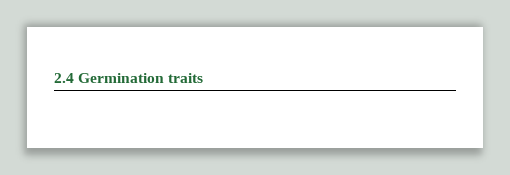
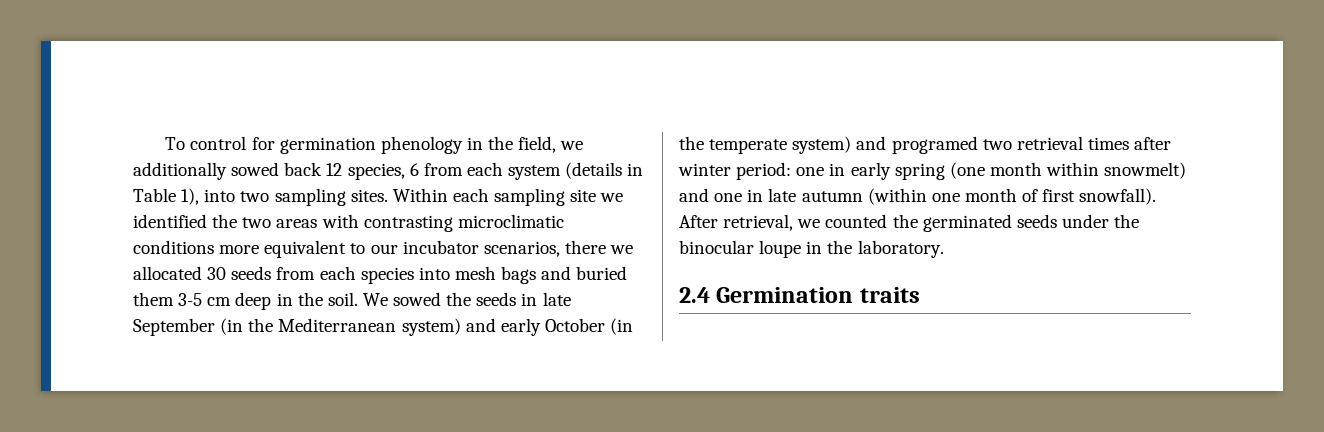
+ To control for germination phenology in the field, we additionally sowed back 12 species, 6 from each system (details in Table 1), into two sampling sites. Within each sampling site we identified the two areas with contrasting microclimatic conditions more equivalent to our incubator scenarios, there we allocated 30 seeds from each species into mesh bags and buried them 3-5 cm deep in the soil. We sowed the seeds in late September (in the Mediterranean system) and early October (in the temperate system) and programed two retrieval times after winter period: one in early spring (one month within snowmelt) and one in late autumn (within one month of first snowfall). After retrieval, we counted the germinated seeds under the binocular loupe in the laboratory.

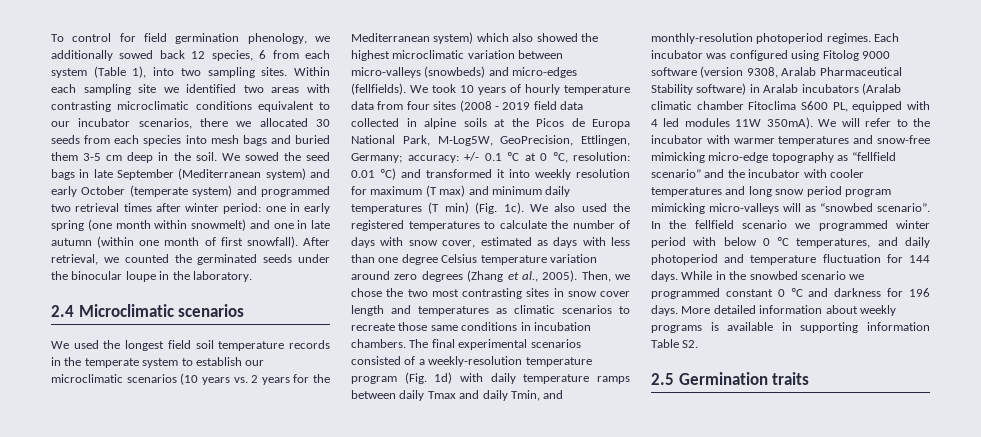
- To control for germination phenology in the field, we additionally sowed back 12 species, 6 from each system (details in Table 1), into two sampling sites.
+ To control for field germination phenology, we additionally sowed back 12 species, 6 from each system (Table 1), into two sampling sites.
- Within each sampling site we identified the two areas with contrasting microclimatic conditions more equivalent to our incubator scenarios, there we allocated 30 seeds from each species into mesh bags and buried them 3-5 cm deep in the soil.
+ Within each sampling site we identified two areas with contrasting microclimatic conditions equivalent to our incubator scenarios, there we allocated 30 seeds from each species into mesh bags and buried them 3-5 cm deep in the soil.
- We sowed the seeds in late September (in the Mediterranean system) and early October (in the temperate system) and programed two retrieval times after winter period: one in early spring (one month within snowmelt) and one in late autumn (within one month of first snowfall).
+ We sowed the seed bags in late September (Mediterranean system) and early October (temperate system) and programmed two retrieval times after winter period: one in early spring (one month within snowmelt) and one in late autumn (within one month of first snowfall).
- 2.4 Germination traits
+ 2.4 Microclimatic scenarios
+ We used the longest field soil temperature records in the temperate system to establish our microclimatic scenarios (10 years vs. 2 years for the Mediterranean system) which also showed the highest microclimatic variation between micro-valleys (snowbeds) and micro-edges (fellfields). We took 10 years of hourly temperature data from four sites (2008 - 2019 field data collected in alpine soils at the Picos de Europa National Park, M-Log5W, GeoPrecision, Ettlingen, Germany; accuracy: +/- 0.1 ºC at 0 ºC, resolution: 0.01 ºC) and transformed it into weekly resolution for maximum (T max) and minimum daily temperatures (T min) (Fig. 1c). We also used the registered temperatures to calculate the number of days with snow cover, estimated as days with less than one degree Celsius temperature variation around zero degrees (Zhang et al., 2005). Then, we chose the two most contrasting sites in snow cover length and temperatures as climatic scenarios to recreate those same conditions in incubation chambers. The final experimental scenarios consisted of a weekly-resolution temperature program (Fig. 1d) with daily temperature ramps between daily Tmax and daily Tmin, and monthly-resolution photoperiod regimes. Each incubator was configured using Fitolog 9000 software (version 9308, Aralab Pharmaceutical Stability software) in Aralab incubators (Aralab climatic chamber Fitoclima S600 PL, equipped with 4 led modules 11W 350mA). We will refer to the incubator with warmer temperatures and snow-free mimicking micro-edge topography as “fellfield scenario” and the incubator with cooler temperatures and long snow period program mimicking micro-valleys will as “snowbed scenario”. In the fellfield scenario we programmed winter period with below 0 ºC temperatures, and daily photoperiod and temperature fluctuation for 144 days. While in the snowbed scenario we programmed constant 0 ºC and darkness for 196 days. More detailed information about weekly programs is available in supporting information Table S2.
+ 2.5 Germination traits

